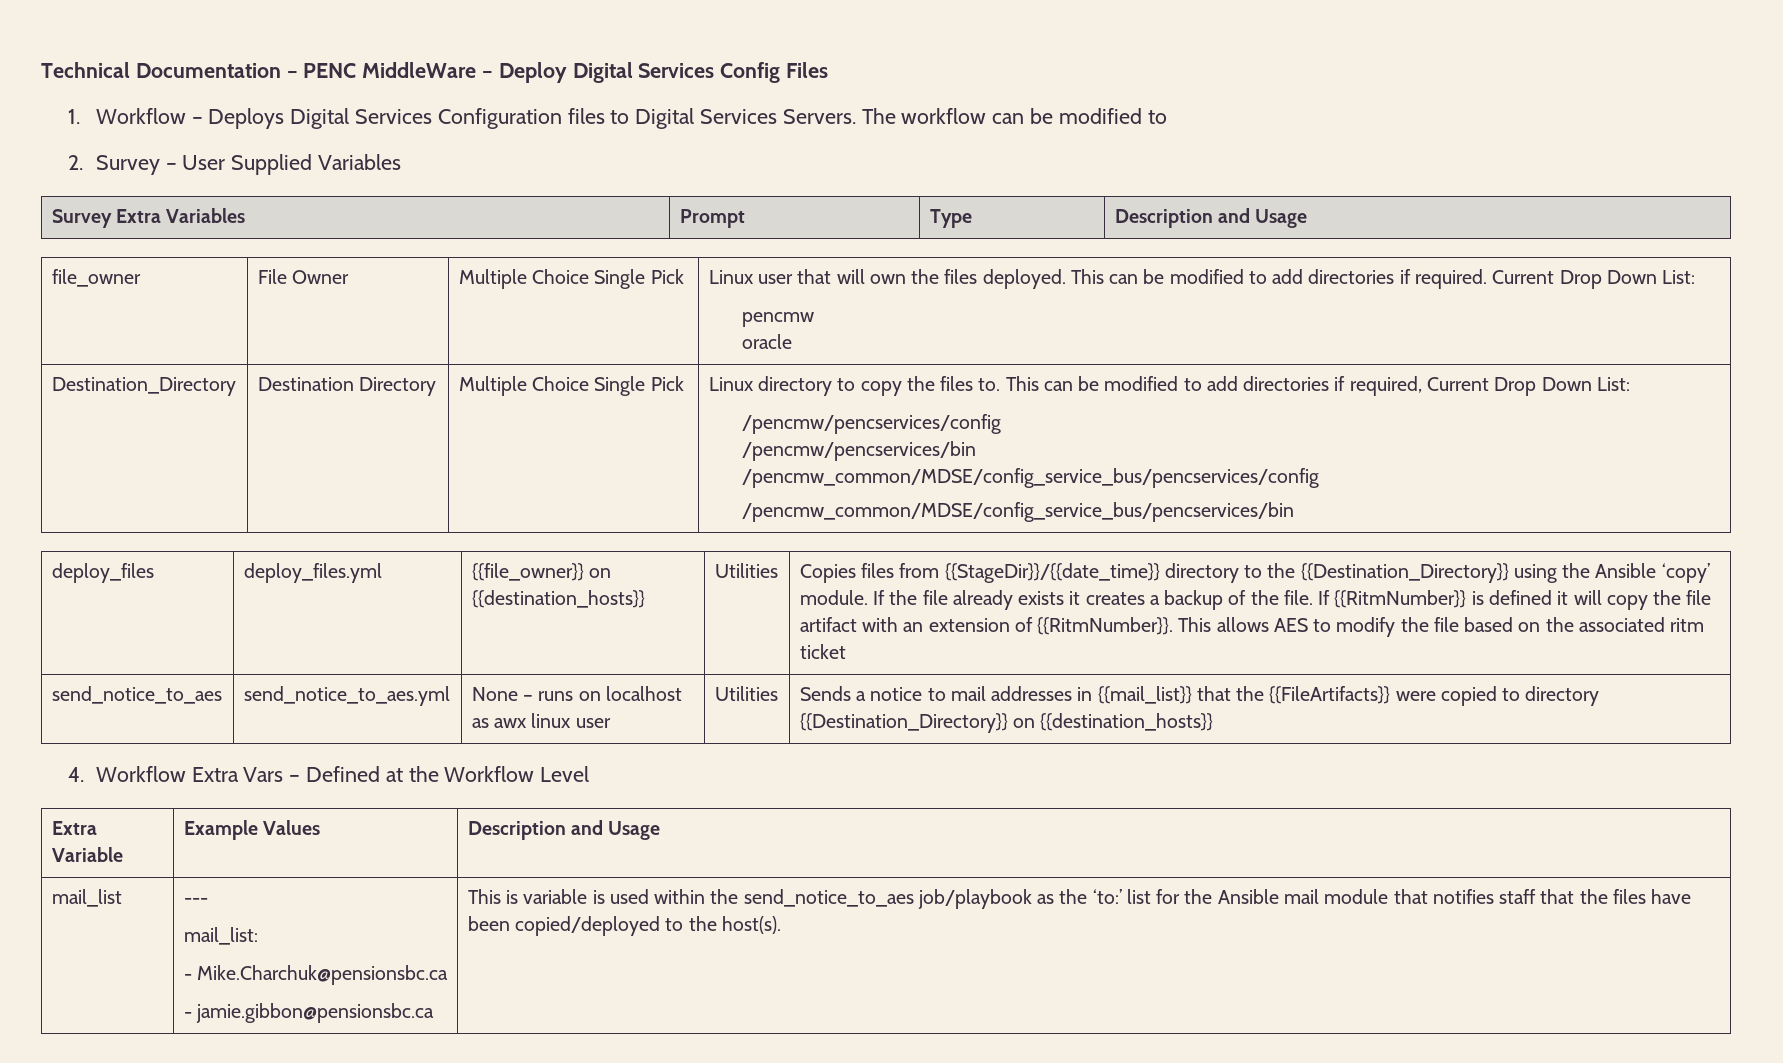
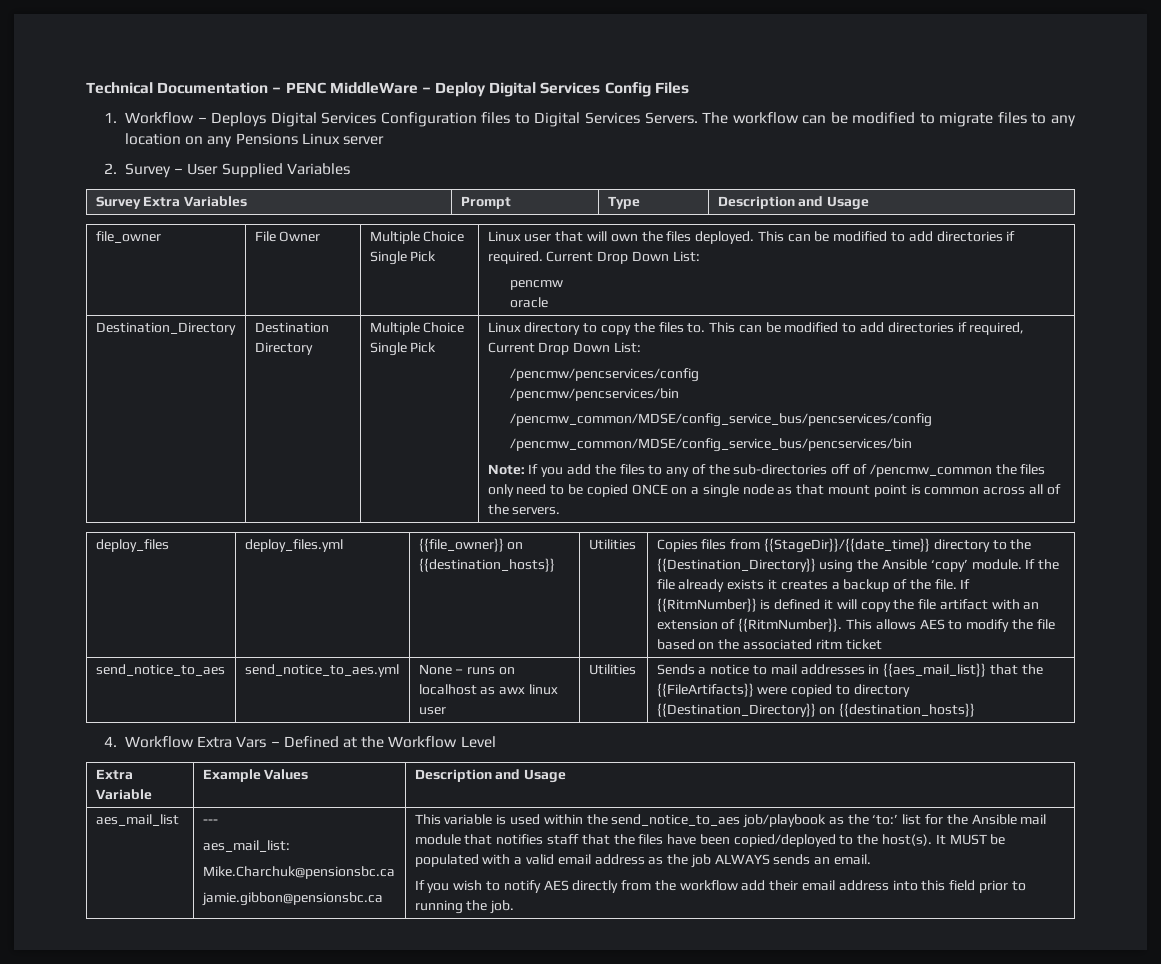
- The workflow can be modified to
+ The workflow can be modified to migrate files to any location on any Pensions Linux server
+ Note: If you add the files to any of the sub-directories off of /pencmw_common the files only need to be copied ONCE on a single node as that mount point is common across all of the servers.
- send_notice_to_aes | send_notice_to_aes.yml | None – runs on localhost as awx linux user | Utilities | Sends a notice to mail addresses in {{mail_list}} that the {{FileArtifacts}} were copied to directory {{Destination_Directory}} on {{destination_hosts}}
+ send_notice_to_aes | send_notice_to_aes.yml | None – runs on localhost as awx linux user | Utilities | Sends a notice to mail addresses in {{aes_mail_list}} that the {{FileArtifacts}} were copied to directory {{Destination_Directory}} on {{destination_hosts}}
- mail_list
+ aes_mail_list
- mail_list:
- - Mike.Charchuk@pensionsbc.ca
+ aes_mail_list:
+ Mike.Charchuk@pensionsbc.ca
- - jamie.gibbon@pensionsbc.ca
+ jamie.gibbon@pensionsbc.ca
- This is variable is used within the send_notice_to_aes job/playbook as the ‘to:’ list for the Ansible mail module that notifies staff that the files have been copied/deployed to the host(s).
+ This variable is used within the send_notice_to_aes job/playbook as the ‘to:’ list for the Ansible mail module that notifies staff that the files have been copied/deployed to the host(s).
+ It MUST be populated with a valid email address as the job ALWAYS sends an email.
+ If you wish to notify AES directly from the workflow add their email address into this field prior to running the job.

